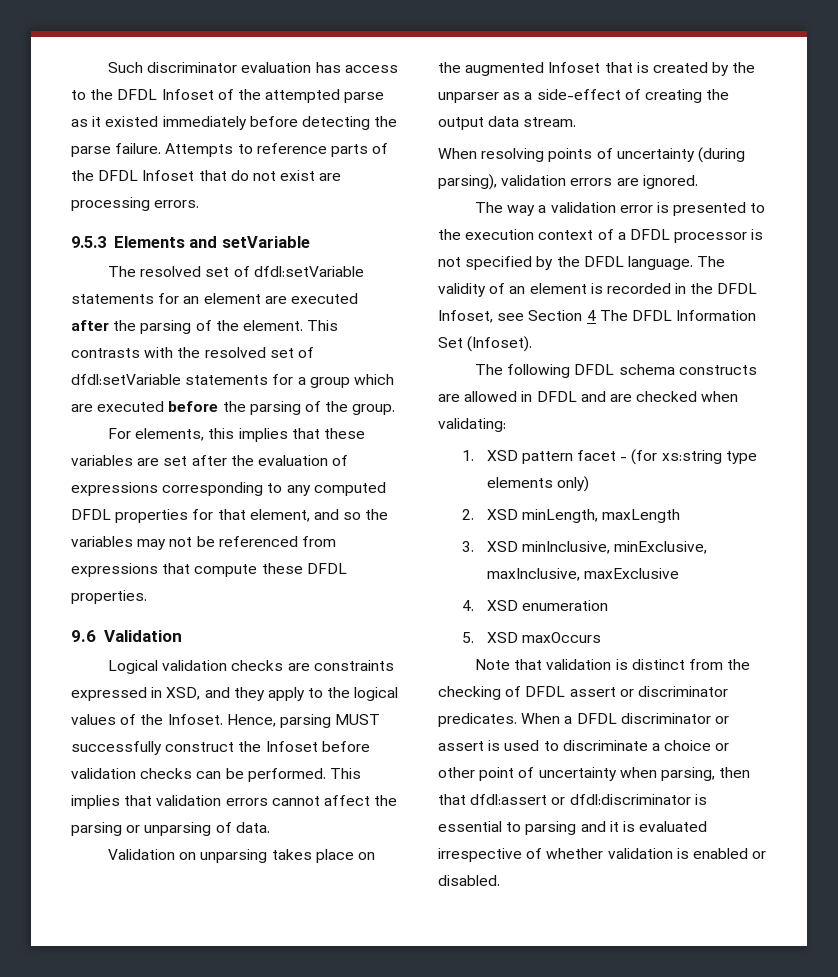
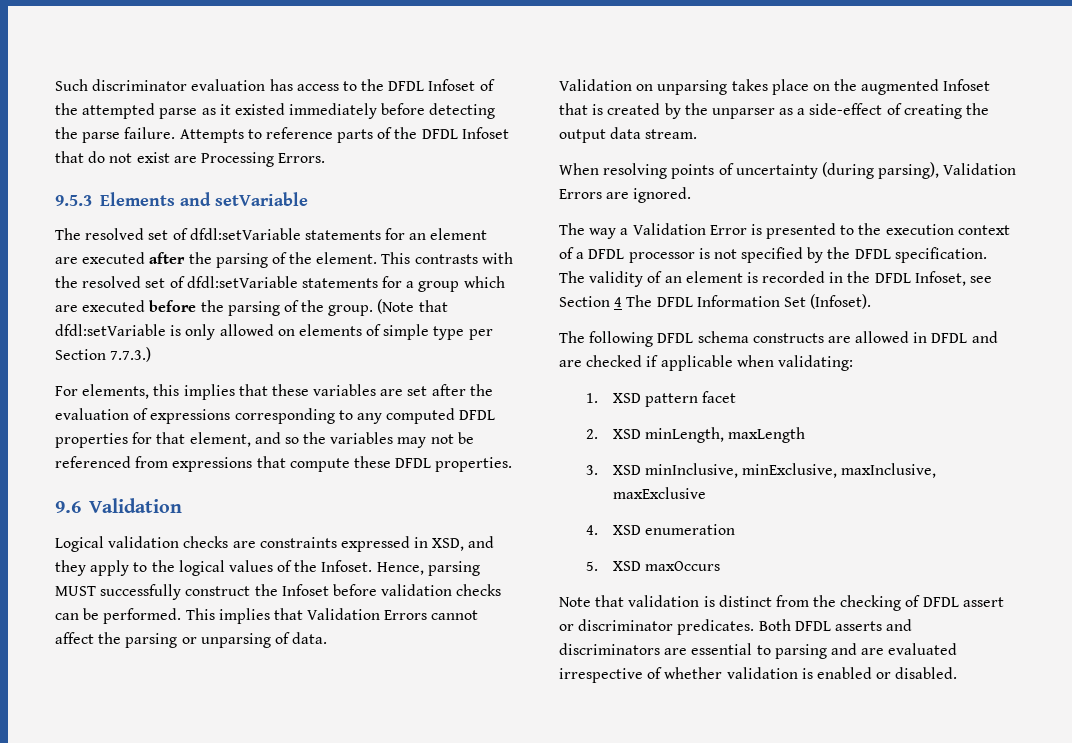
- Attempts to reference parts of the DFDL Infoset that do not exist are processing errors.
+ Attempts to reference parts of the DFDL Infoset that do not exist are Processing Errors.
+ (Note that dfdl:setVariable is only allowed on elements of simple type per Section 7.7.3.)
- This implies that validation errors cannot affect the parsing or unparsing of data.
+ This implies that Validation Errors cannot affect the parsing or unparsing of data.
- When resolving points of uncertainty (during parsing), validation errors are ignored.
+ When resolving points of uncertainty (during parsing), Validation Errors are ignored.
- The way a validation error is presented to the execution context of a DFDL processor is not specified by the DFDL language.
+ The way a Validation Error is presented to the execution context of a DFDL processor is not specified by the DFDL specification.
- The following DFDL schema constructs are allowed in DFDL and are checked when validating:
+ The following DFDL schema constructs are allowed in DFDL and are checked if applicable when validating:
- 1. XSD pattern facet - (for xs:string type elements only)
+ 1. XSD pattern facet
- When a DFDL discriminator or assert is used to discriminate a choice or other point of uncertainty when parsing, then that dfdl:assert or dfdl:discriminator is essential to parsing and it is evaluated irrespective of whether validation is enabled or disabled.
+ Both DFDL asserts and discriminators are essential to parsing and are evaluated irrespective of whether validation is enabled or disabled.

